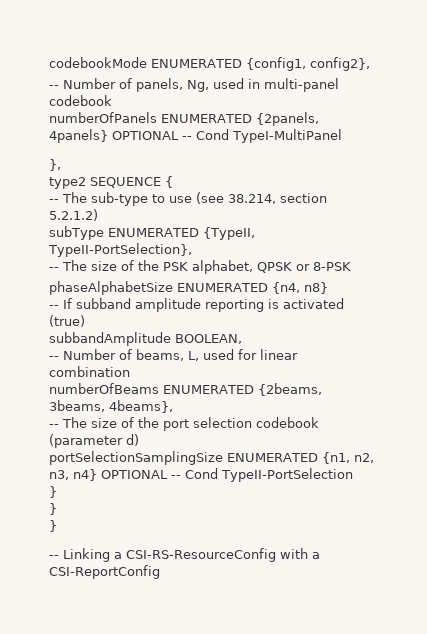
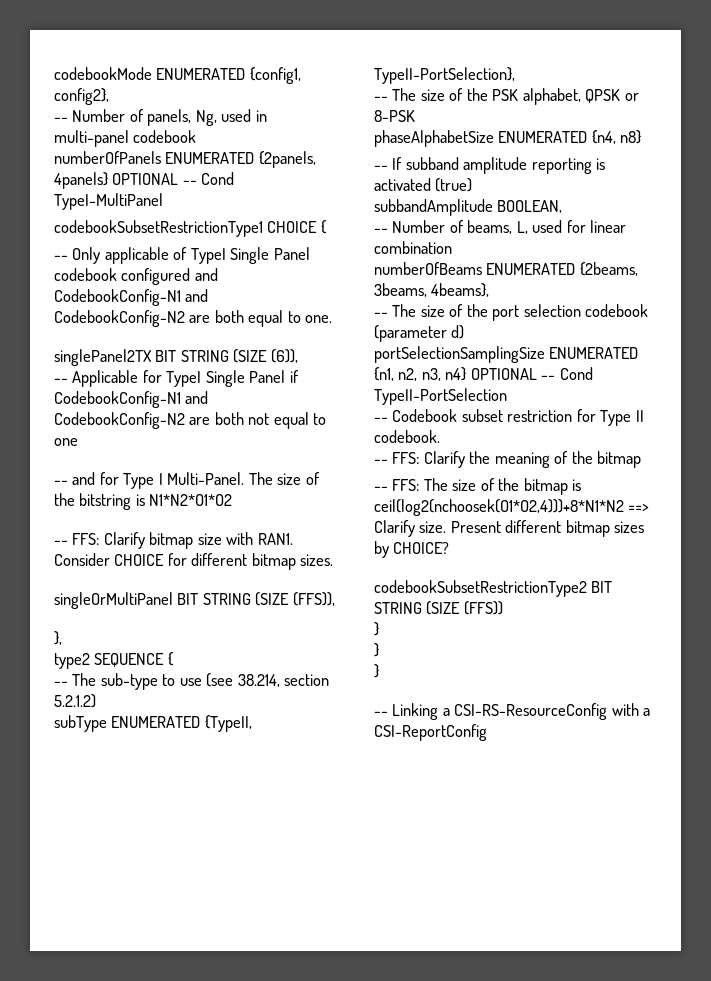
+ codebookSubsetRestrictionType1 CHOICE {
+ -- Only applicable of TypeI Single Panel codebook configured and CodebookConfig-N1 and CodebookConfig-N2 are both equal to one.
+ singlePanel2TX BIT STRING (SIZE (6)),
+ -- Applicable for TypeI Single Panel if CodebookConfig-N1 and CodebookConfig-N2 are both not equal to one
+ -- and for Type I Multi-Panel. The size of the bitstring is N1*N2*O1*O2
+ -- FFS: Clarify bitmap size with RAN1. Consider CHOICE for different bitmap sizes.
+ singleOrMultiPanel BIT STRING (SIZE (FFS)),
+ -- Codebook subset restriction for Type II codebook.
+ -- FFS: Clarify the meaning of the bitmap
+ -- FFS: The size of the bitmap is ceil(log2(nchoosek(O1*O2,4)))+8*N1*N2 ==> Clarify size. Present different bitmap sizes by CHOICE?
+ codebookSubsetRestrictionType2 BIT STRING (SIZE (FFS))

